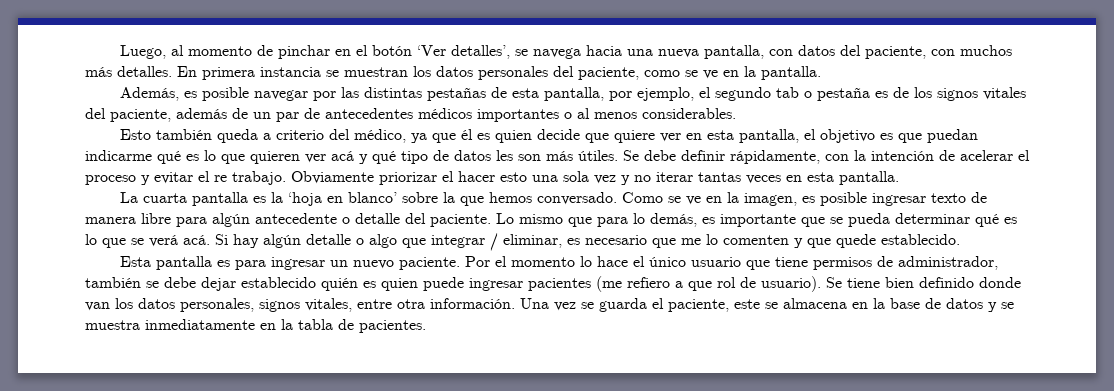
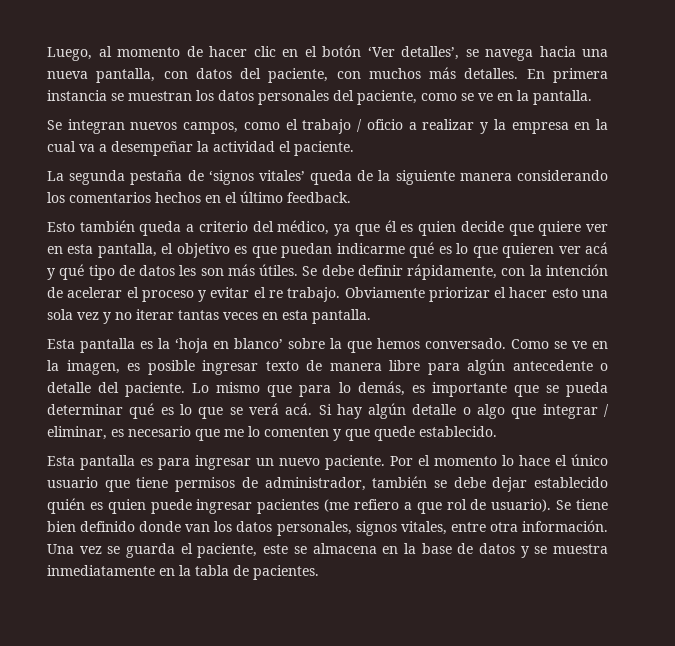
- Luego, al momento de pinchar en el botón ‘Ver detalles’, se navega hacia una nueva pantalla, con datos del paciente, con muchos más detalles.
+ Luego, al momento de hacer clic en el botón ‘Ver detalles’, se navega hacia una nueva pantalla, con datos del paciente, con muchos más detalles.
- Además, es posible navegar por las distintas pestañas de esta pantalla, por ejemplo, el segundo tab o pestaña es de los signos vitales del paciente, además de un par de antecedentes médicos importantes o al menos considerables.
+ Se integran nuevos campos, como el trabajo / oficio a realizar y la empresa en la cual va a desempeñar la actividad el paciente.
+ La segunda pestaña de ‘signos vitales’ queda de la siguiente manera considerando los comentarios hechos en el último feedback.
- La cuarta pantalla es la ‘hoja en blanco’ sobre la que hemos conversado.
+ Esta pantalla es la ‘hoja en blanco’ sobre la que hemos conversado.

